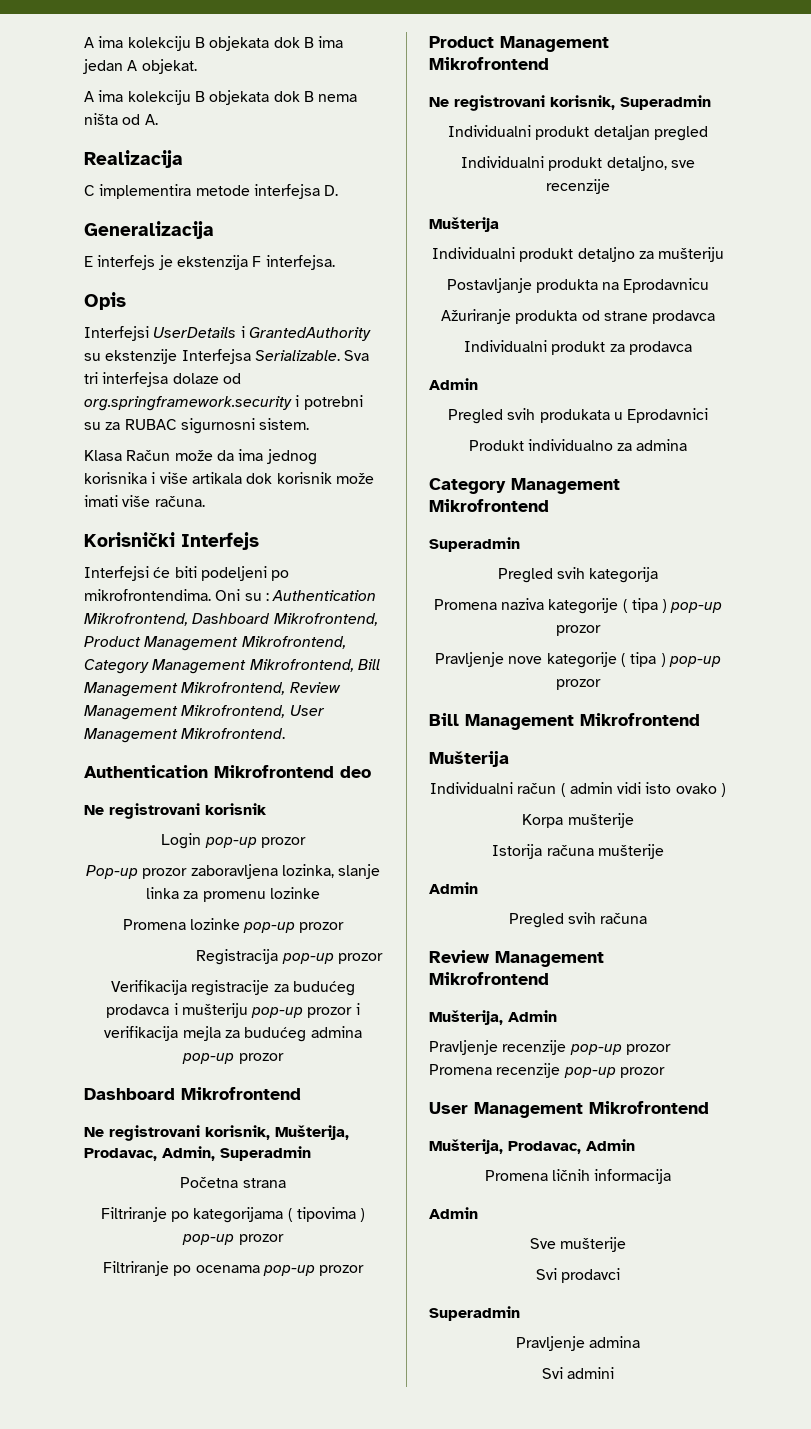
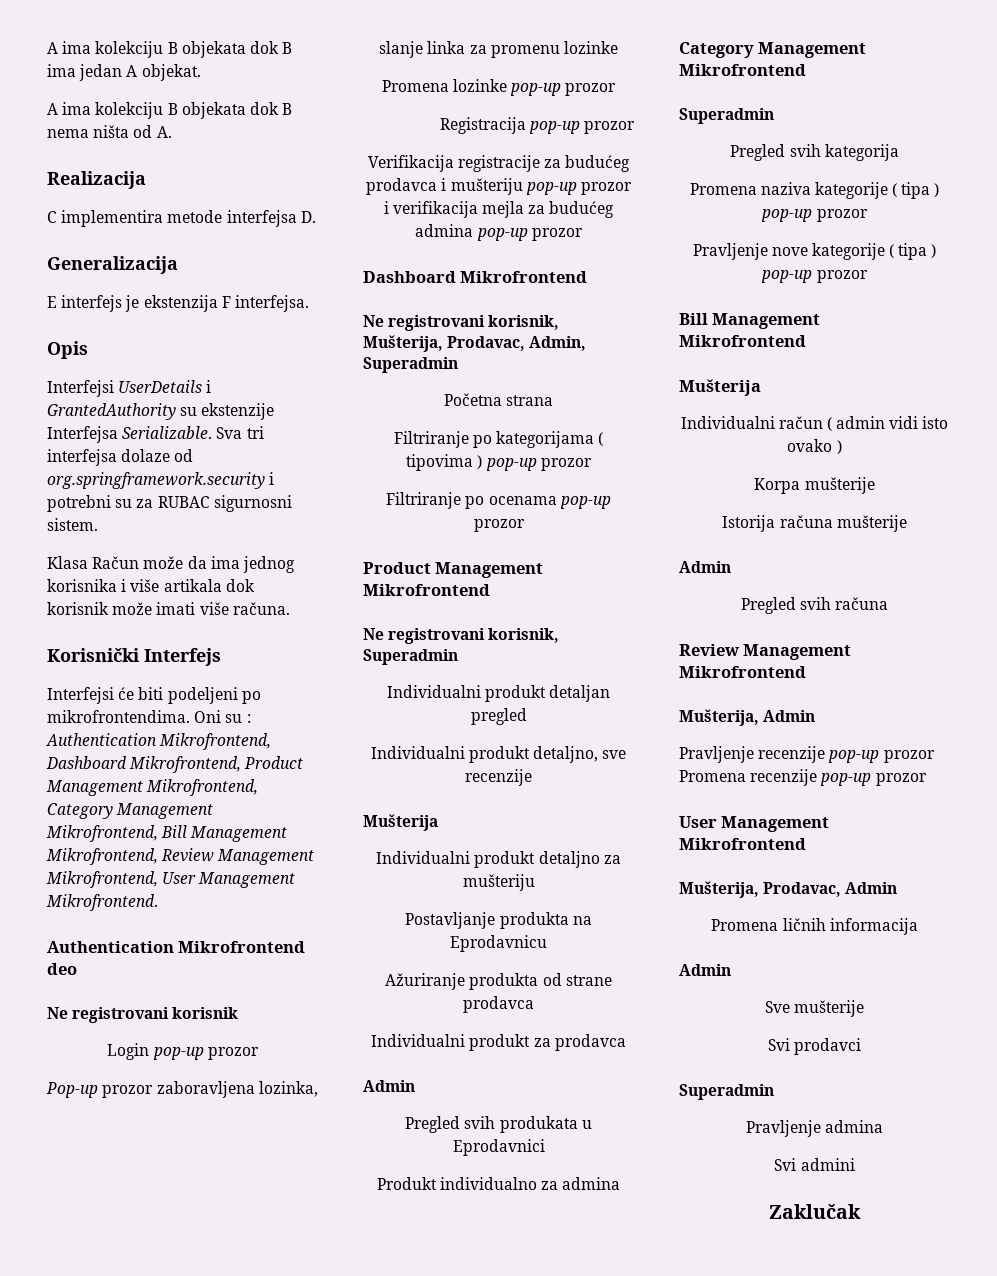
+ Zaklučak

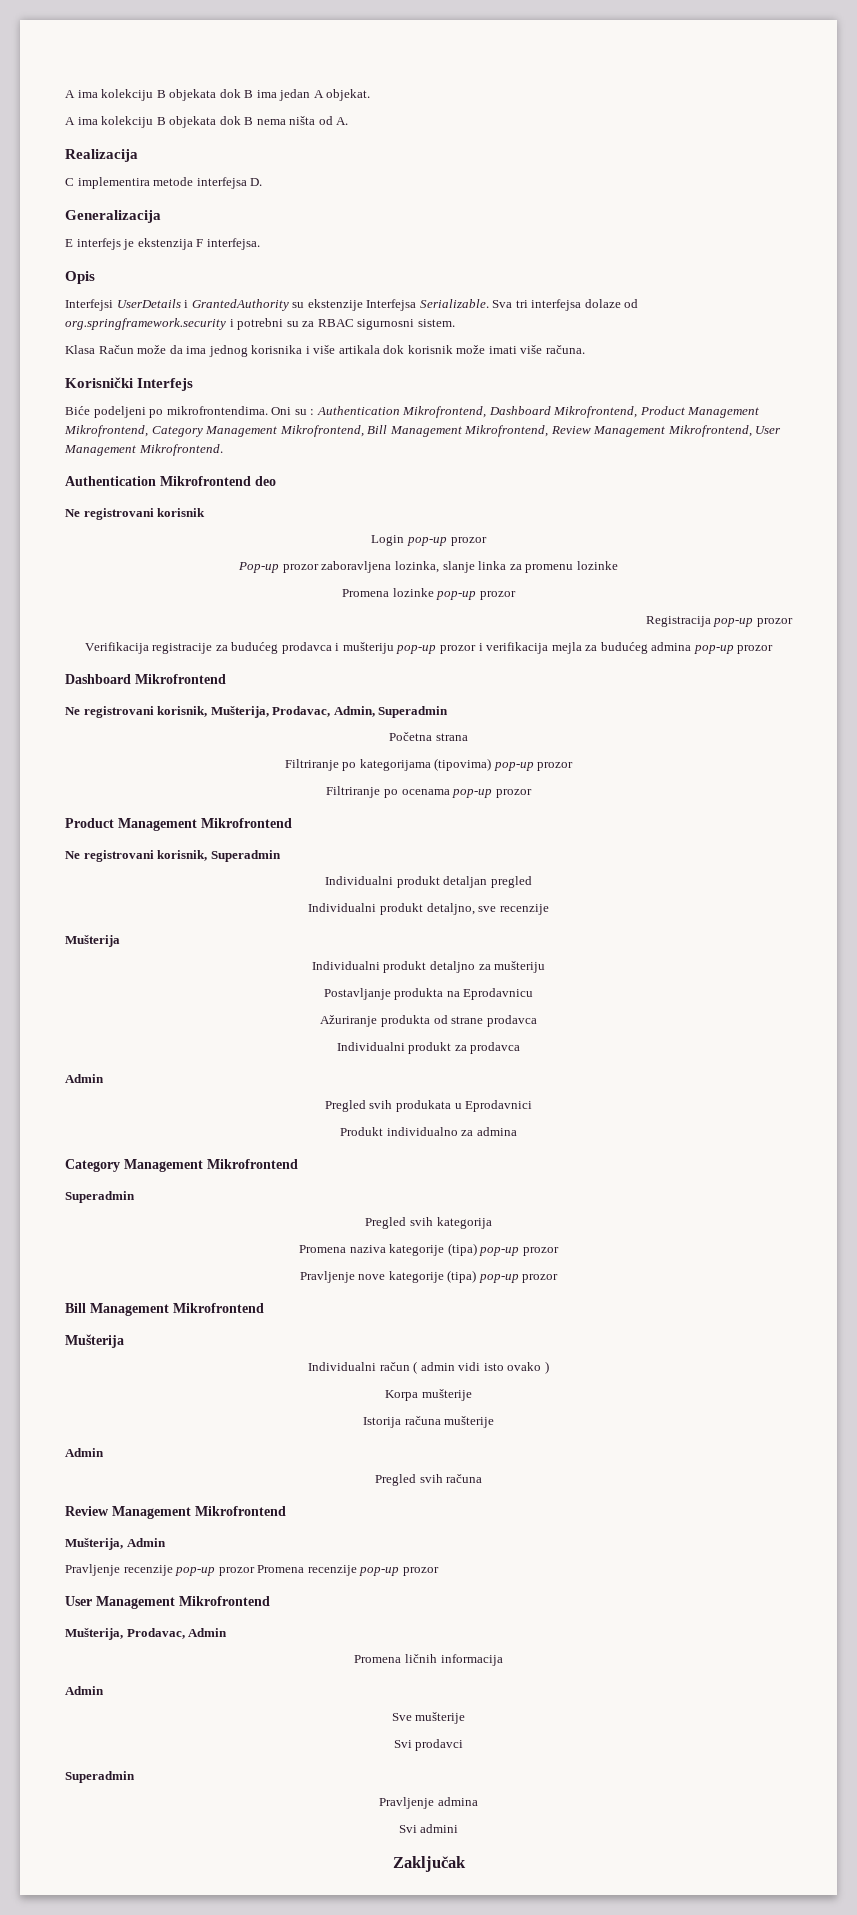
- Sva tri interfejsa dolaze od org.springframework.security i potrebni su za RUBAC sigurnosni sistem.
+ Sva tri interfejsa dolaze od org.springframework.security i potrebni su za RBAC sigurnosni sistem.
- Interfejsi će biti podeljeni po mikrofrontendima.
+ Biće podeljeni po mikrofrontendima.
- Filtriranje po kategorijama ( tipovima ) pop-up prozor
+ Filtriranje po kategorijama (tipovima) pop-up prozor
- Promena naziva kategorije ( tipa ) pop-up prozor
+ Promena naziva kategorije (tipa) pop-up prozor
- Pravljenje nove kategorije ( tipa ) pop-up prozor
+ Pravljenje nove kategorije (tipa) pop-up prozor
- Zaklučak
+ Zaključak

